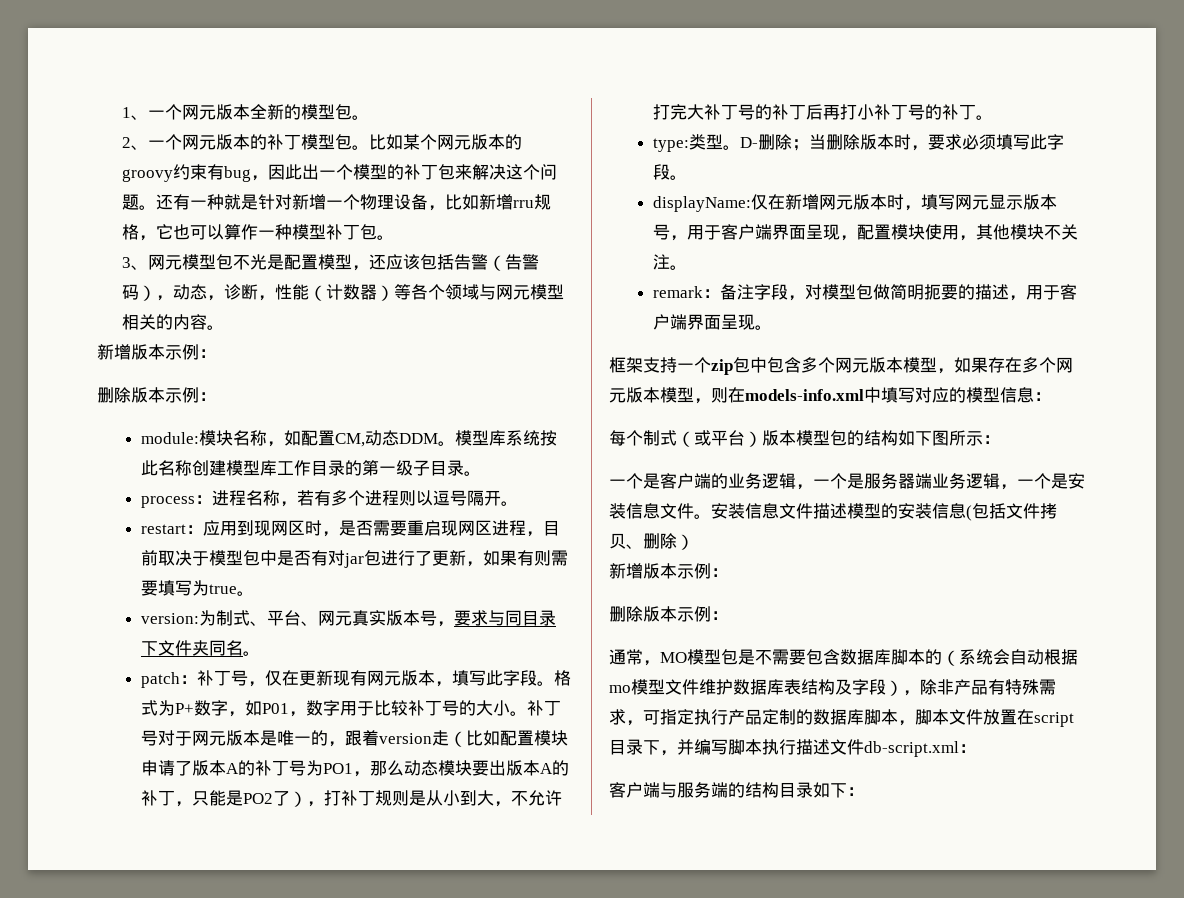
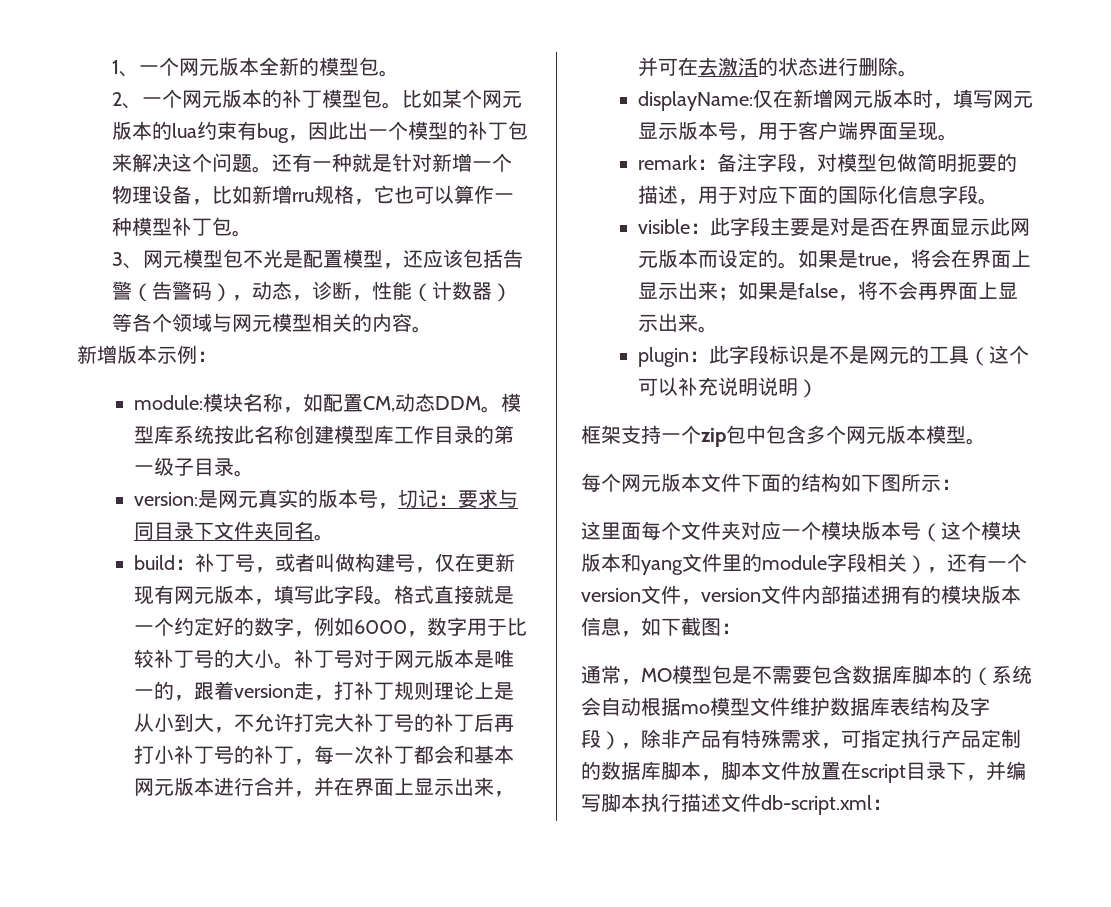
- 比如某个网元版本的groovy约束有bug，因此出一个模型的补丁包来解决这个问题。
+ 比如某个网元版本的lua约束有bug，因此出一个模型的补丁包来解决这个问题。
  3、网元模型包不光是配置模型，还应该包括告警（告警码），动态，诊断，性能（计数器）等各个领域与网元模型相关的内容。
  新增版本示例：
- 删除版本示例：
- process：进程名称，若有多个进程则以逗号隔开。
- restart：应用到现网区时，是否需要重启现网区进程，目前取决于模型包中是否有对jar包进行了更新，如果有则需要填写为true。
- version:为制式、平台、网元真实版本号，要求与同目录下文件夹同名。
+ version:是网元真实的版本号，切记：要求与同目录下文件夹同名。
- patch：补丁号，仅在更新现有网元版本，填写此字段。
+ build：补丁号，或者叫做构建号，仅在更新现有网元版本，填写此字段。
- 格式为P+数字，如P01，数字用于比较补丁号的大小。
+ 格式直接就是一个约定好的数字，例如6000，数字用于比较补丁号的大小。
- 补丁号对于网元版本是唯一的，跟着version走（比如配置模块申请了版本A的补丁号为PO1，那么动态模块要出版本A的补丁，只能是PO2了），打补丁规则是从小到大，不允许打完大补丁号的补丁后再打小补丁号的补丁。
- type:类型。D-删除；当删除版本时，要求必须填写此字段。
+ 补丁号对于网元版本是唯一的，跟着version走，打补丁规则理论上是从小到大，不允许打完大补丁号的补丁后再打小补丁号的补丁，每一次补丁都会和基本网元版本进行合并，并在界面上显示出来，并可在去激活的状态进行删除。
- displayName:仅在新增网元版本时，填写网元显示版本号，用于客户端界面呈现，配置模块使用，其他模块不关注。
+ displayName:仅在新增网元版本时，填写网元显示版本号，用于客户端界面呈现。
- remark：备注字段，对模型包做简明扼要的描述，用于客户端界面呈现。
+ remark：备注字段，对模型包做简明扼要的描述，用于对应下面的国际化信息字段。
+ visible：此字段主要是对是否在界面显示此网元版本而设定的。如果是true，将会在界面上显示出来；如果是false，将不会再界面上显示出来。
+ plugin：此字段标识是不是网元的工具（这个可以补充说明说明）
- 框架支持一个zip包中包含多个网元版本模型，如果存在多个网元版本模型，则在models-info.xml中填写对应的模型信息：
- 每个制式（或平台）版本模型包的结构如下图所示：
+ 框架支持一个zip包中包含多个网元版本模型。
+ 每个网元版本文件下面的结构如下图所示：
- 一个是客户端的业务逻辑，一个是服务器端业务逻辑，一个是安装信息文件。安装信息文件描述模型的安装信息(包括文件拷贝、删除）
- 新增版本示例：
- 删除版本示例：
+ 这里面每个文件夹对应一个模块版本号（这个模块版本和yang文件里的module字段相关），还有一个version文件，version文件内部描述拥有的模块版本信息，如下截图：
- 客户端与服务端的结构目录如下：

